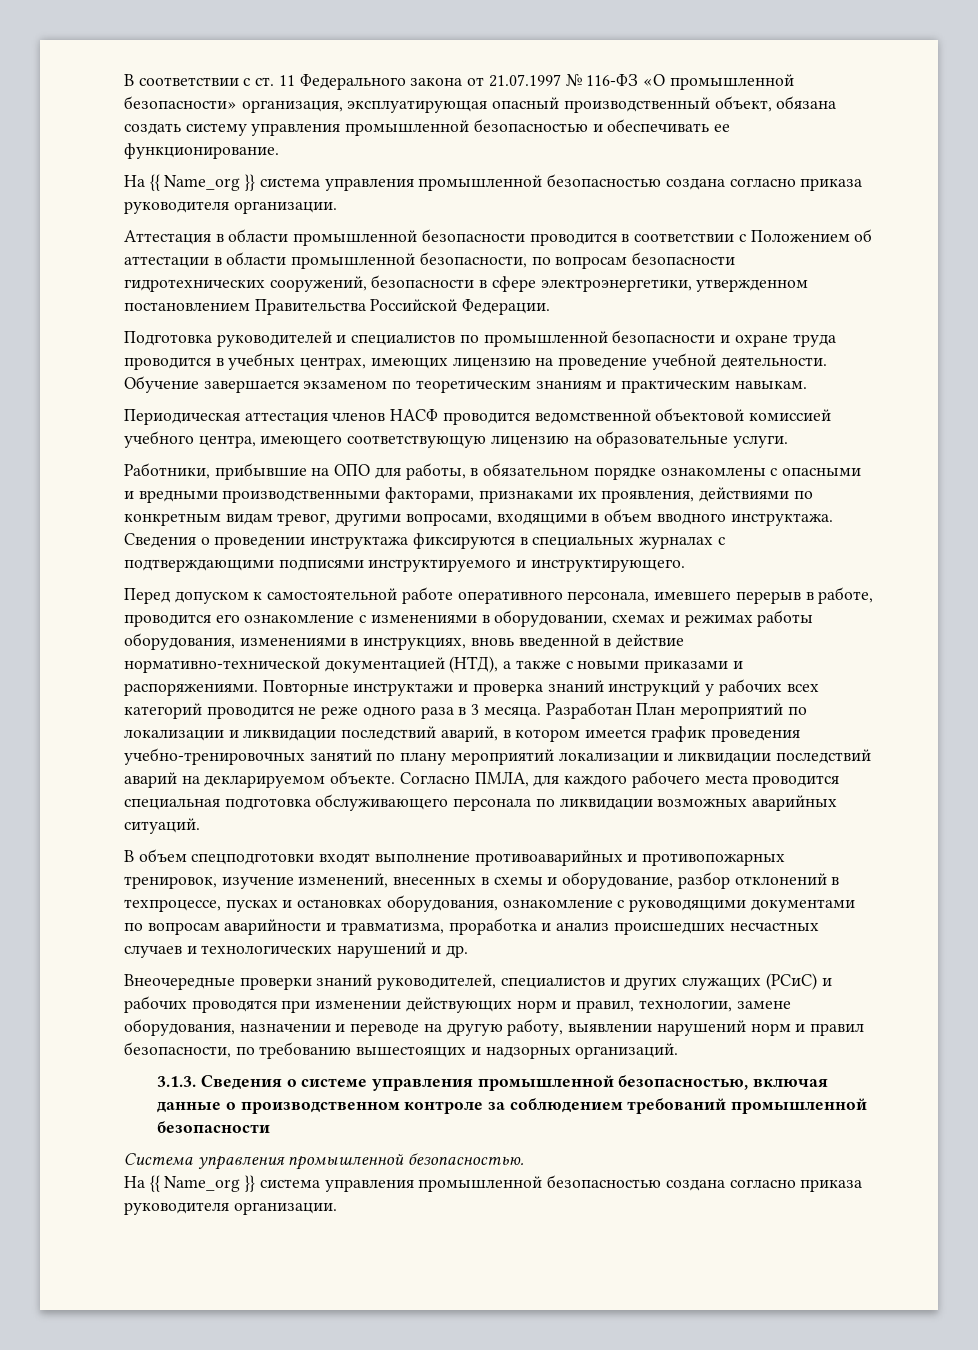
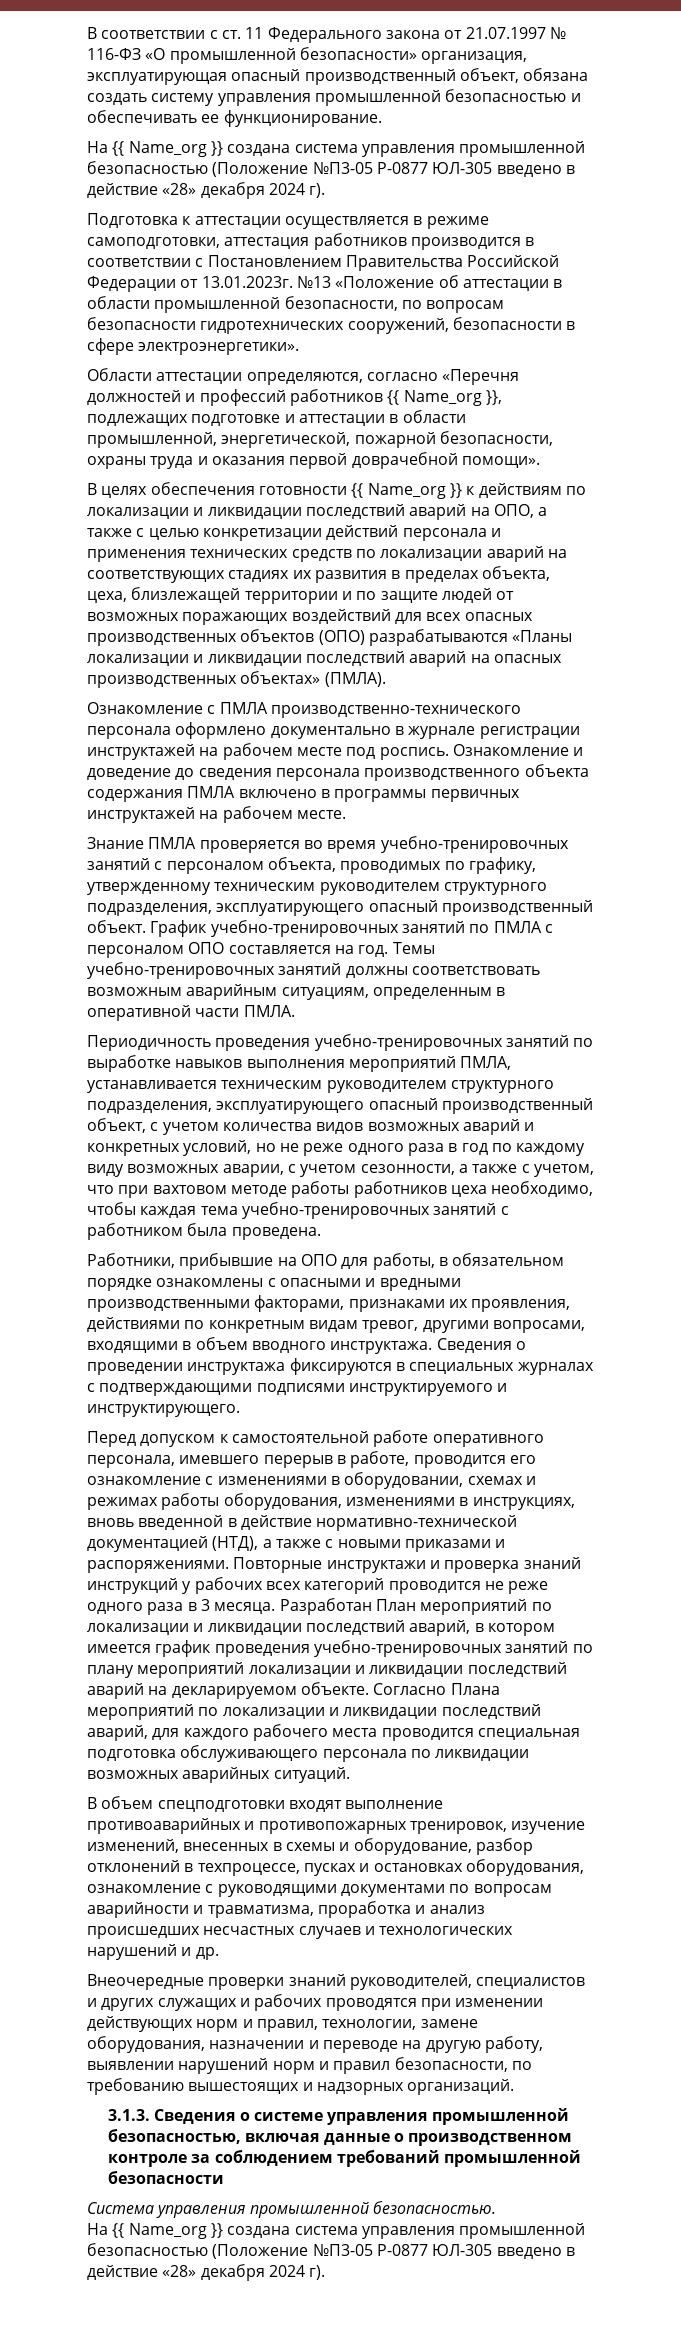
  В соответствии с ст. 11 Федерального закона от 21.07.1997 № 116-ФЗ «О промышленной безопасности» организация, эксплуатирующая опасный производственный объект, обязана создать систему управления промышленной безопасностью и обеспечивать ее функционирование.
- На {{ Name_org }} система управления промышленной безопасностью создана согласно приказа руководителя организации.
- Аттестация в области промышленной безопасности проводится в соответствии с Положением об аттестации в области промышленной безопасности, по вопросам безопасности гидротехнических сооружений, безопасности в сфере электроэнергетики, утвержденном постановлением Правительства Российской Федерации.
- Подготовка руководителей и специалистов по промышленной безопасности и охране труда проводится в учебных центрах, имеющих лицензию на проведение учебной деятельности. Обучение завершается экзаменом по теоретическим знаниям и практическим навыкам.
- Периодическая аттестация членов НАСФ проводится ведомственной объектовой комиссией учебного центра, имеющего соответствующую лицензию на образовательные услуги.
+ На {{ Name_org }} создана система управления промышленной безопасностью (Положение №П3-05 Р-0877 ЮЛ-305 введено в действие «28» декабря 2024 г).
+ Подготовка к аттестации осуществляется в режиме самоподготовки, аттестация работников производится в соответствии с Постановлением Правительства Российской Федерации от 13.01.2023г. №13 «Положение об аттестации в области промышленной безопасности, по вопросам безопасности гидротехнических сооружений, безопасности в сфере электроэнергетики».
+ Области аттестации определяются, согласно «Перечня должностей и профессий работников {{ Name_org }}, подлежащих подготовке и аттестации в области промышленной, энергетической, пожарной безопасности, охраны труда и оказания первой доврачебной помощи».
+ В целях обеспечения готовности {{ Name_org }} к действиям по локализации и ликвидации последствий аварий на ОПО, а также с целью конкретизации действий персонала и применения технических средств по локализации аварий на соответствующих стадиях их развития в пределах объекта, цеха, близлежащей территории и по защите людей от возможных поражающих воздействий для всех опасных производственных объектов (ОПО) разрабатываются «Планы локализации и ликвидации последствий аварий на опасных производственных объектах» (ПМЛА).
+ Ознакомление с ПМЛА производственно-технического персонала оформлено документально в журнале регистрации инструктажей на рабочем месте под роспись. Ознакомление и доведение до сведения персонала производственного объекта содержания ПМЛА включено в программы первичных инструктажей на рабочем месте.
+ Знание ПМЛА проверяется во время учебно-тренировочных занятий с персоналом объекта, проводимых по графику, утвержденному техническим руководителем структурного подразделения, эксплуатирующего опасный производственный объект. График учебно-тренировочных занятий по ПМЛА с персоналом ОПО составляется на год. Темы учебно-тренировочных занятий должны соответствовать возможным аварийным ситуациям, определенным в оперативной части ПМЛА.
+ Периодичность проведения учебно-тренировочных занятий по выработке навыков выполнения мероприятий ПМЛА, устанавливается техническим руководителем структурного подразделения, эксплуатирующего опасный производственный объект, с учетом количества видов возможных аварий и конкретных условий, но не реже одного раза в год по каждому виду возможных аварии, с учетом сезонности, а также с учетом, что при вахтовом методе работы работников цеха необходимо, чтобы каждая тема учебно-тренировочных занятий с работником была проведена.
- Согласно ПМЛА, для каждого рабочего места проводится специальная подготовка обслуживающего персонала по ликвидации возможных аварийных ситуаций.
+ Согласно Плана мероприятий по локализации и ликвидации последствий аварий, для каждого рабочего места проводится специальная подготовка обслуживающего персонала по ликвидации возможных аварийных ситуаций.
- Внеочередные проверки знаний руководителей, специалистов и других служащих (РСиС) и рабочих проводятся при изменении действующих норм и правил, технологии, замене оборудования, назначении и переводе на другую работу, выявлении нарушений норм и правил безопасности, по требованию вышестоящих и надзорных организаций.
+ Внеочередные проверки знаний руководителей, специалистов и других служащих и рабочих проводятся при изменении действующих норм и правил, технологии, замене оборудования, назначении и переводе на другую работу, выявлении нарушений норм и правил безопасности, по требованию вышестоящих и надзорных организаций.
  Система управления промышленной безопасностью.
- На {{ Name_org }} система управления промышленной безопасностью создана согласно приказа руководителя организации.
+ На {{ Name_org }} создана система управления промышленной безопасностью (Положение №П3-05 Р-0877 ЮЛ-305 введено в действие «28» декабря 2024 г).

